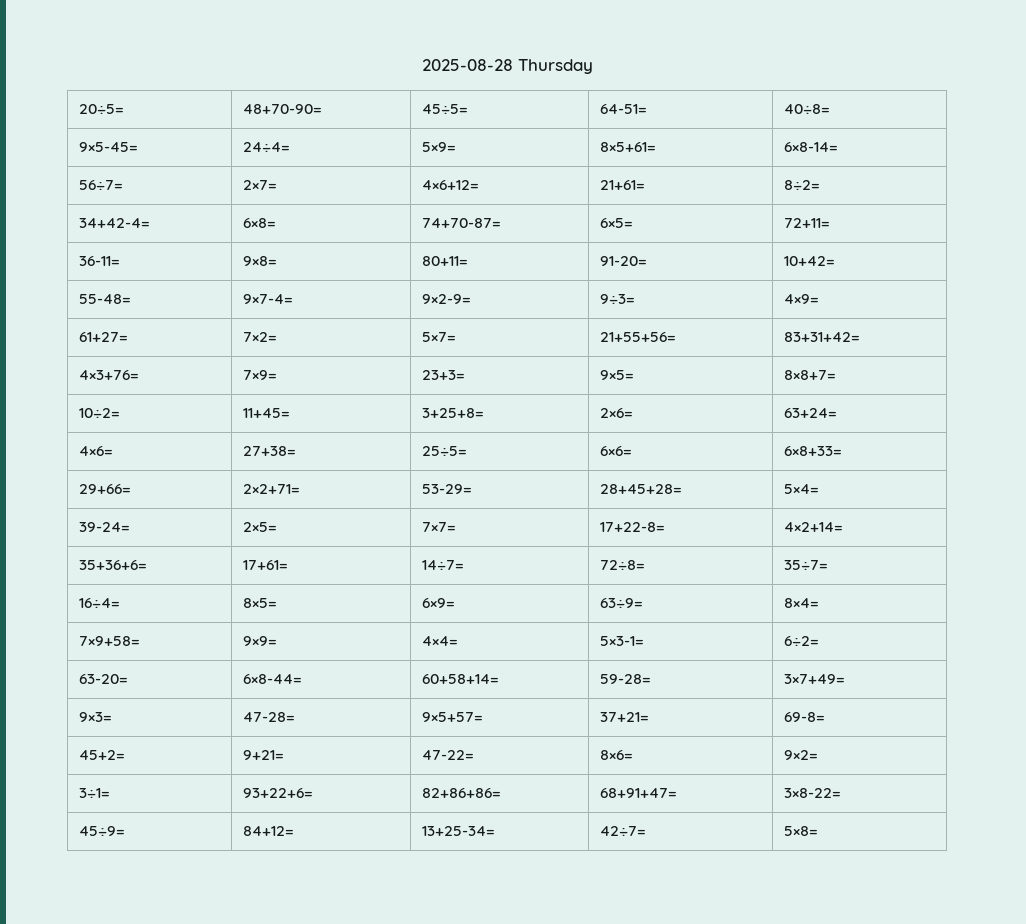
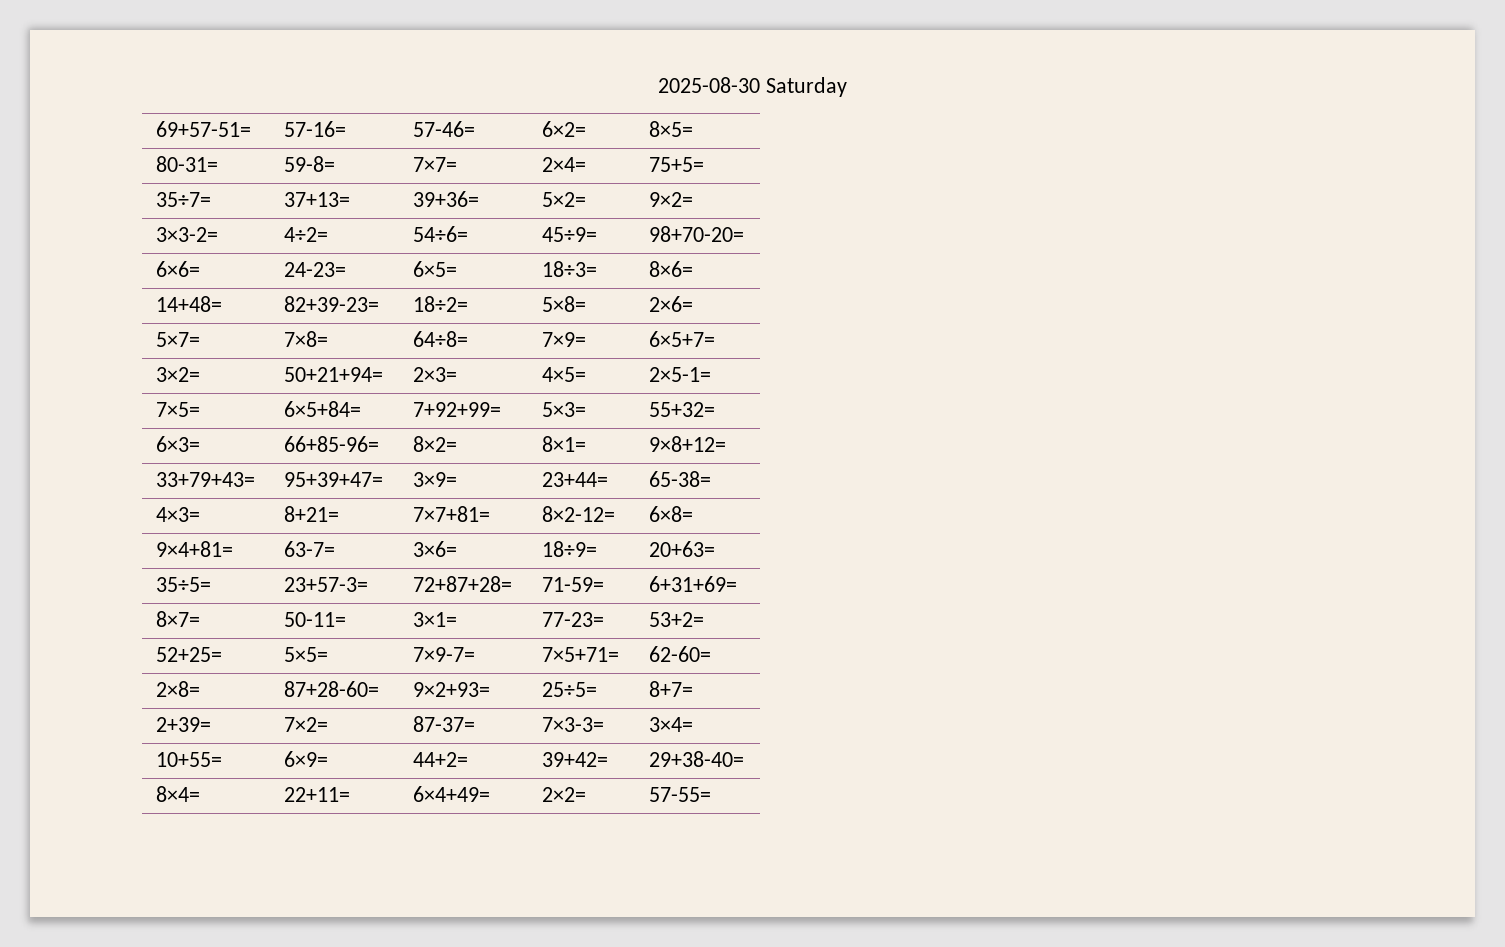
- 2025-08-28 Thursday
- 20÷5= | 48+70-90= | 45÷5= | 64-51= | 40÷8=
- 9×5-45= | 24÷4= | 5×9= | 8×5+61= | 6×8-14=
- 56÷7= | 2×7= | 4×6+12= | 21+61= | 8÷2=
- 34+42-4= | 6×8= | 74+70-87= | 6×5= | 72+11=
- 36-11= | 9×8= | 80+11= | 91-20= | 10+42=
- 55-48= | 9×7-4= | 9×2-9= | 9÷3= | 4×9=
- 61+27= | 7×2= | 5×7= | 21+55+56= | 83+31+42=
- 4×3+76= | 7×9= | 23+3= | 9×5= | 8×8+7=
- 10÷2= | 11+45= | 3+25+8= | 2×6= | 63+24=
- 4×6= | 27+38= | 25÷5= | 6×6= | 6×8+33=
- 29+66= | 2×2+71= | 53-29= | 28+45+28= | 5×4=
- 39-24= | 2×5= | 7×7= | 17+22-8= | 4×2+14=
- 35+36+6= | 17+61= | 14÷7= | 72÷8= | 35÷7=
- 16÷4= | 8×5= | 6×9= | 63÷9= | 8×4=
- 7×9+58= | 9×9= | 4×4= | 5×3-1= | 6÷2=
- 63-20= | 6×8-44= | 60+58+14= | 59-28= | 3×7+49=
- 9×3= | 47-28= | 9×5+57= | 37+21= | 69-8=
- 45+2= | 9+21= | 47-22= | 8×6= | 9×2=
- 3÷1= | 93+22+6= | 82+86+86= | 68+91+47= | 3×8-22=
- 45÷9= | 84+12= | 13+25-34= | 42÷7= | 5×8=
+ 2025-08-30 Saturday
+ 69+57-51= | 57-16= | 57-46= | 6×2= | 8×5=
+ 80-31= | 59-8= | 7×7= | 2×4= | 75+5=
+ 35÷7= | 37+13= | 39+36= | 5×2= | 9×2=
+ 3×3-2= | 4÷2= | 54÷6= | 45÷9= | 98+70-20=
+ 6×6= | 24-23= | 6×5= | 18÷3= | 8×6=
+ 14+48= | 82+39-23= | 18÷2= | 5×8= | 2×6=
+ 5×7= | 7×8= | 64÷8= | 7×9= | 6×5+7=
+ 3×2= | 50+21+94= | 2×3= | 4×5= | 2×5-1=
+ 7×5= | 6×5+84= | 7+92+99= | 5×3= | 55+32=
+ 6×3= | 66+85-96= | 8×2= | 8×1= | 9×8+12=
+ 33+79+43= | 95+39+47= | 3×9= | 23+44= | 65-38=
+ 4×3= | 8+21= | 7×7+81= | 8×2-12= | 6×8=
+ 9×4+81= | 63-7= | 3×6= | 18÷9= | 20+63=
+ 35÷5= | 23+57-3= | 72+87+28= | 71-59= | 6+31+69=
+ 8×7= | 50-11= | 3×1= | 77-23= | 53+2=
+ 52+25= | 5×5= | 7×9-7= | 7×5+71= | 62-60=
+ 2×8= | 87+28-60= | 9×2+93= | 25÷5= | 8+7=
+ 2+39= | 7×2= | 87-37= | 7×3-3= | 3×4=
+ 10+55= | 6×9= | 44+2= | 39+42= | 29+38-40=
+ 8×4= | 22+11= | 6×4+49= | 2×2= | 57-55=

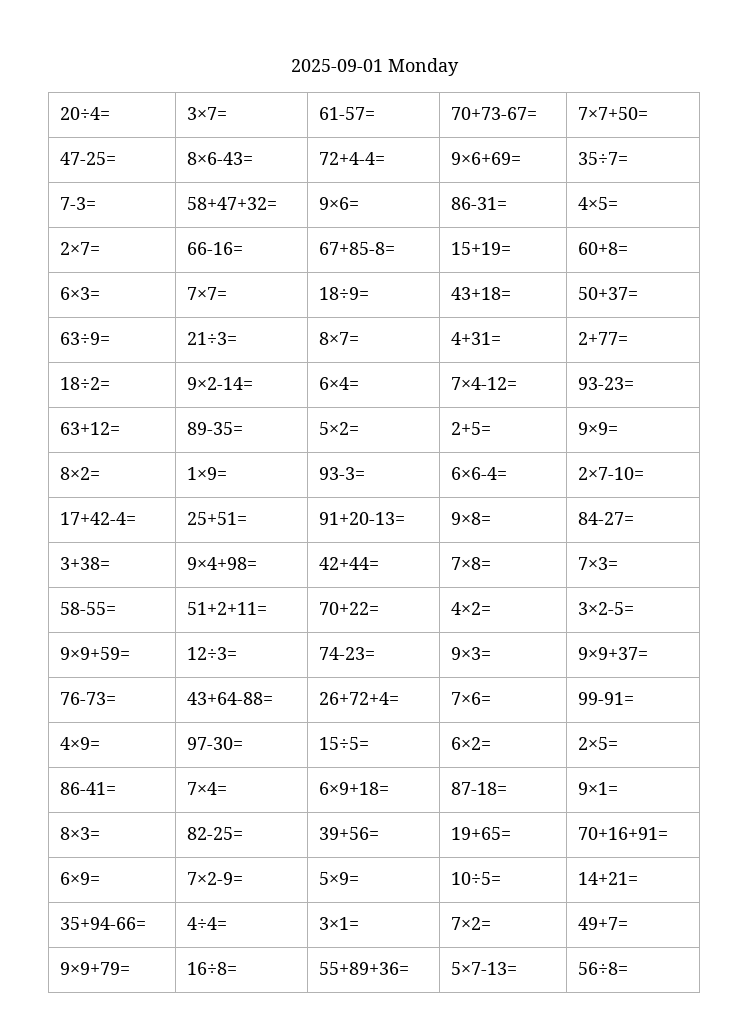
- 2025-08-30 Saturday
- 69+57-51= | 57-16= | 57-46= | 6×2= | 8×5=
- 80-31= | 59-8= | 7×7= | 2×4= | 75+5=
- 35÷7= | 37+13= | 39+36= | 5×2= | 9×2=
- 3×3-2= | 4÷2= | 54÷6= | 45÷9= | 98+70-20=
- 6×6= | 24-23= | 6×5= | 18÷3= | 8×6=
- 14+48= | 82+39-23= | 18÷2= | 5×8= | 2×6=
- 5×7= | 7×8= | 64÷8= | 7×9= | 6×5+7=
- 3×2= | 50+21+94= | 2×3= | 4×5= | 2×5-1=
- 7×5= | 6×5+84= | 7+92+99= | 5×3= | 55+32=
- 6×3= | 66+85-96= | 8×2= | 8×1= | 9×8+12=
- 33+79+43= | 95+39+47= | 3×9= | 23+44= | 65-38=
- 4×3= | 8+21= | 7×7+81= | 8×2-12= | 6×8=
- 9×4+81= | 63-7= | 3×6= | 18÷9= | 20+63=
- 35÷5= | 23+57-3= | 72+87+28= | 71-59= | 6+31+69=
- 8×7= | 50-11= | 3×1= | 77-23= | 53+2=
- 52+25= | 5×5= | 7×9-7= | 7×5+71= | 62-60=
- 2×8= | 87+28-60= | 9×2+93= | 25÷5= | 8+7=
- 2+39= | 7×2= | 87-37= | 7×3-3= | 3×4=
- 10+55= | 6×9= | 44+2= | 39+42= | 29+38-40=
- 8×4= | 22+11= | 6×4+49= | 2×2= | 57-55=
+ 2025-09-01 Monday
+ 20÷4= | 3×7= | 61-57= | 70+73-67= | 7×7+50=
+ 47-25= | 8×6-43= | 72+4-4= | 9×6+69= | 35÷7=
+ 7-3= | 58+47+32= | 9×6= | 86-31= | 4×5=
+ 2×7= | 66-16= | 67+85-8= | 15+19= | 60+8=
+ 6×3= | 7×7= | 18÷9= | 43+18= | 50+37=
+ 63÷9= | 21÷3= | 8×7= | 4+31= | 2+77=
+ 18÷2= | 9×2-14= | 6×4= | 7×4-12= | 93-23=
+ 63+12= | 89-35= | 5×2= | 2+5= | 9×9=
+ 8×2= | 1×9= | 93-3= | 6×6-4= | 2×7-10=
+ 17+42-4= | 25+51= | 91+20-13= | 9×8= | 84-27=
+ 3+38= | 9×4+98= | 42+44= | 7×8= | 7×3=
+ 58-55= | 51+2+11= | 70+22= | 4×2= | 3×2-5=
+ 9×9+59= | 12÷3= | 74-23= | 9×3= | 9×9+37=
+ 76-73= | 43+64-88= | 26+72+4= | 7×6= | 99-91=
+ 4×9= | 97-30= | 15÷5= | 6×2= | 2×5=
+ 86-41= | 7×4= | 6×9+18= | 87-18= | 9×1=
+ 8×3= | 82-25= | 39+56= | 19+65= | 70+16+91=
+ 6×9= | 7×2-9= | 5×9= | 10÷5= | 14+21=
+ 35+94-66= | 4÷4= | 3×1= | 7×2= | 49+7=
+ 9×9+79= | 16÷8= | 55+89+36= | 5×7-13= | 56÷8=

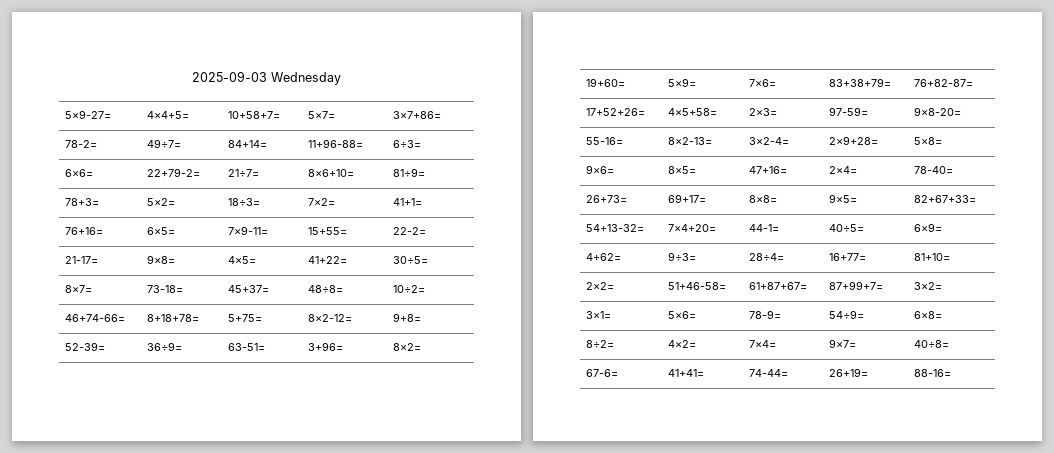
- 2025-09-01 Monday
- 20÷4= | 3×7= | 61-57= | 70+73-67= | 7×7+50=
- 47-25= | 8×6-43= | 72+4-4= | 9×6+69= | 35÷7=
- 7-3= | 58+47+32= | 9×6= | 86-31= | 4×5=
- 2×7= | 66-16= | 67+85-8= | 15+19= | 60+8=
- 6×3= | 7×7= | 18÷9= | 43+18= | 50+37=
- 63÷9= | 21÷3= | 8×7= | 4+31= | 2+77=
- 18÷2= | 9×2-14= | 6×4= | 7×4-12= | 93-23=
- 63+12= | 89-35= | 5×2= | 2+5= | 9×9=
- 8×2= | 1×9= | 93-3= | 6×6-4= | 2×7-10=
- 17+42-4= | 25+51= | 91+20-13= | 9×8= | 84-27=
- 3+38= | 9×4+98= | 42+44= | 7×8= | 7×3=
- 58-55= | 51+2+11= | 70+22= | 4×2= | 3×2-5=
- 9×9+59= | 12÷3= | 74-23= | 9×3= | 9×9+37=
- 76-73= | 43+64-88= | 26+72+4= | 7×6= | 99-91=
- 4×9= | 97-30= | 15÷5= | 6×2= | 2×5=
- 86-41= | 7×4= | 6×9+18= | 87-18= | 9×1=
- 8×3= | 82-25= | 39+56= | 19+65= | 70+16+91=
- 6×9= | 7×2-9= | 5×9= | 10÷5= | 14+21=
- 35+94-66= | 4÷4= | 3×1= | 7×2= | 49+7=
- 9×9+79= | 16÷8= | 55+89+36= | 5×7-13= | 56÷8=
+ 2025-09-03 Wednesday
+ 5×9-27= | 4×4+5= | 10+58+7= | 5×7= | 3×7+86=
+ 78-2= | 49÷7= | 84+14= | 11+96-88= | 6÷3=
+ 6×6= | 22+79-2= | 21÷7= | 8×6+10= | 81÷9=
+ 78+3= | 5×2= | 18÷3= | 7×2= | 41+1=
+ 76+16= | 6×5= | 7×9-11= | 15+55= | 22-2=
+ 21-17= | 9×8= | 4×5= | 41+22= | 30÷5=
+ 8×7= | 73-18= | 45+37= | 48÷8= | 10÷2=
+ 46+74-66= | 8+18+78= | 5+75= | 8×2-12= | 9+8=
+ 52-39= | 36÷9= | 63-51= | 3+96= | 8×2=
+ 19+60= | 5×9= | 7×6= | 83+38+79= | 76+82-87=
+ 17+52+26= | 4×5+58= | 2×3= | 97-59= | 9×8-20=
+ 55-16= | 8×2-13= | 3×2-4= | 2×9+28= | 5×8=
+ 9×6= | 8×5= | 47+16= | 2×4= | 78-40=
+ 26+73= | 69+17= | 8×8= | 9×5= | 82+67+33=
+ 54+13-32= | 7×4+20= | 44-1= | 40÷5= | 6×9=
+ 4+62= | 9÷3= | 28÷4= | 16+77= | 81+10=
+ 2×2= | 51+46-58= | 61+87+67= | 87+99+7= | 3×2=
+ 3×1= | 5×6= | 78-9= | 54÷9= | 6×8=
+ 8÷2= | 4×2= | 7×4= | 9×7= | 40÷8=
+ 67-6= | 41+41= | 74-44= | 26+19= | 88-16=

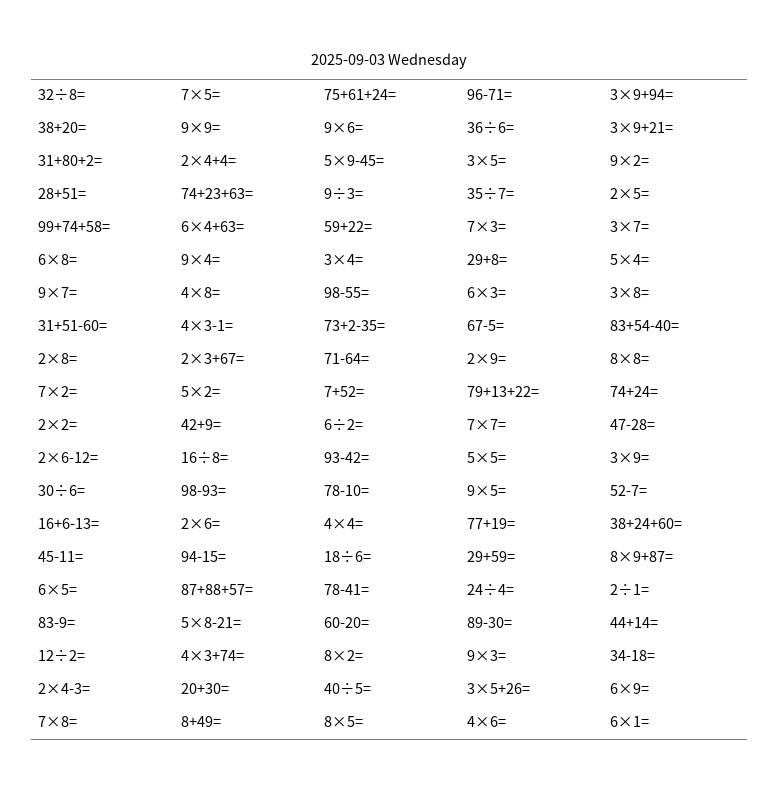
- 5×9-27= | 4×4+5= | 10+58+7= | 5×7= | 3×7+86=
- 78-2= | 49÷7= | 84+14= | 11+96-88= | 6÷3=
- 6×6= | 22+79-2= | 21÷7= | 8×6+10= | 81÷9=
- 78+3= | 5×2= | 18÷3= | 7×2= | 41+1=
- 76+16= | 6×5= | 7×9-11= | 15+55= | 22-2=
- 21-17= | 9×8= | 4×5= | 41+22= | 30÷5=
- 8×7= | 73-18= | 45+37= | 48÷8= | 10÷2=
- 46+74-66= | 8+18+78= | 5+75= | 8×2-12= | 9+8=
- 52-39= | 36÷9= | 63-51= | 3+96= | 8×2=
- 19+60= | 5×9= | 7×6= | 83+38+79= | 76+82-87=
- 17+52+26= | 4×5+58= | 2×3= | 97-59= | 9×8-20=
- 55-16= | 8×2-13= | 3×2-4= | 2×9+28= | 5×8=
- 9×6= | 8×5= | 47+16= | 2×4= | 78-40=
- 26+73= | 69+17= | 8×8= | 9×5= | 82+67+33=
- 54+13-32= | 7×4+20= | 44-1= | 40÷5= | 6×9=
- 4+62= | 9÷3= | 28÷4= | 16+77= | 81+10=
- 2×2= | 51+46-58= | 61+87+67= | 87+99+7= | 3×2=
- 3×1= | 5×6= | 78-9= | 54÷9= | 6×8=
- 8÷2= | 4×2= | 7×4= | 9×7= | 40÷8=
- 67-6= | 41+41= | 74-44= | 26+19= | 88-16=
+ 32÷8= | 7×5= | 75+61+24= | 96-71= | 3×9+94=
+ 38+20= | 9×9= | 9×6= | 36÷6= | 3×9+21=
+ 31+80+2= | 2×4+4= | 5×9-45= | 3×5= | 9×2=
+ 28+51= | 74+23+63= | 9÷3= | 35÷7= | 2×5=
+ 99+74+58= | 6×4+63= | 59+22= | 7×3= | 3×7=
+ 6×8= | 9×4= | 3×4= | 29+8= | 5×4=
+ 9×7= | 4×8= | 98-55= | 6×3= | 3×8=
+ 31+51-60= | 4×3-1= | 73+2-35= | 67-5= | 83+54-40=
+ 2×8= | 2×3+67= | 71-64= | 2×9= | 8×8=
+ 7×2= | 5×2= | 7+52= | 79+13+22= | 74+24=
+ 2×2= | 42+9= | 6÷2= | 7×7= | 47-28=
+ 2×6-12= | 16÷8= | 93-42= | 5×5= | 3×9=
+ 30÷6= | 98-93= | 78-10= | 9×5= | 52-7=
+ 16+6-13= | 2×6= | 4×4= | 77+19= | 38+24+60=
+ 45-11= | 94-15= | 18÷6= | 29+59= | 8×9+87=
+ 6×5= | 87+88+57= | 78-41= | 24÷4= | 2÷1=
+ 83-9= | 5×8-21= | 60-20= | 89-30= | 44+14=
+ 12÷2= | 4×3+74= | 8×2= | 9×3= | 34-18=
+ 2×4-3= | 20+30= | 40÷5= | 3×5+26= | 6×9=
+ 7×8= | 8+49= | 8×5= | 4×6= | 6×1=

